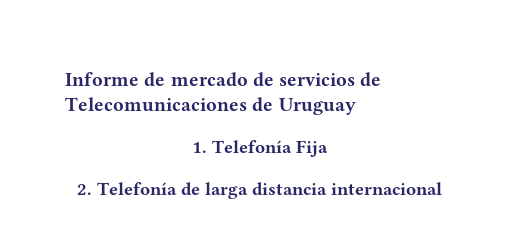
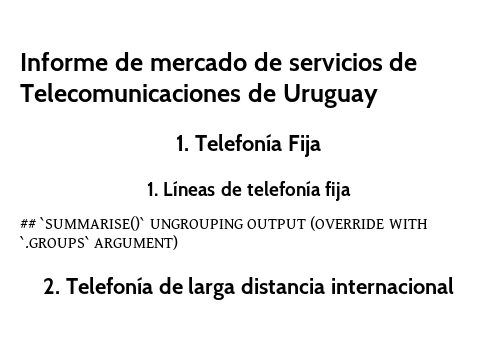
+ 1. Líneas de telefonía fija
+ ## `SUMMARISE()` UNGROUPING OUTPUT (OVERRIDE WITH `.GROUPS` ARGUMENT)

